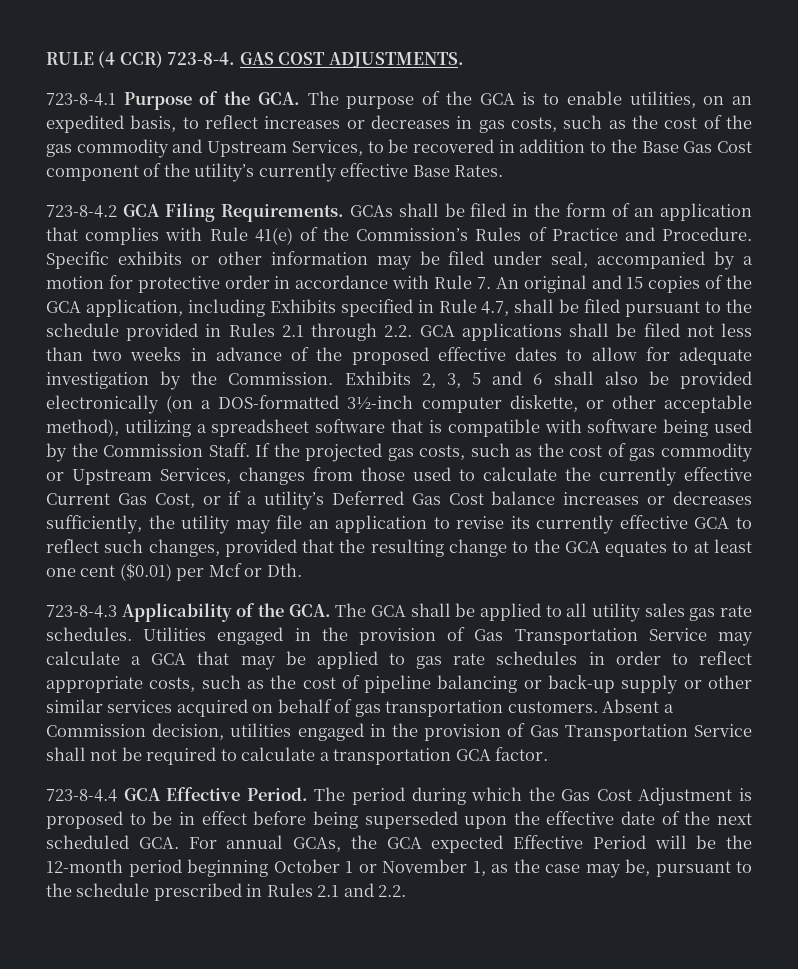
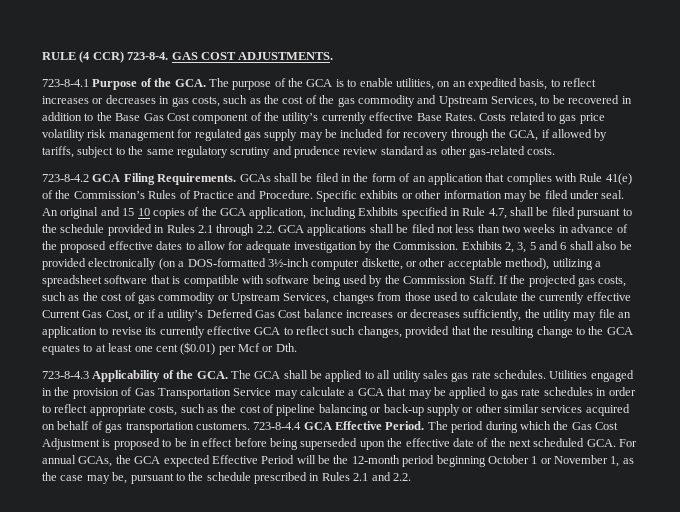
+ Costs related to gas price volatility risk management for regulated gas supply may be included for recovery through the GCA, if allowed by tariffs, subject to the same regulatory scrutiny and prudence review standard as other gas-related costs.
- Specific exhibits or other information may be filed under seal, accompanied by a motion for protective order in accordance with Rule 7. An original and 15 copies of the GCA application, including Exhibits specified in Rule 4.7, shall be filed pursuant to the schedule provided in Rules 2.1 through 2.2. GCA applications shall be filed not less than two weeks in advance of the proposed effective dates to allow for adequate investigation by the Commission.
+ Specific exhibits or other information may be filed under seal. An original and 15 10 copies of the GCA application, including Exhibits specified in Rule 4.7, shall be filed pursuant to the schedule provided in Rules 2.1 through 2.2. GCA applications shall be filed not less than two weeks in advance of the proposed effective dates to allow for adequate investigation by the Commission.
- Utilities engaged in the provision of Gas Transportation Service may calculate a GCA that may be applied to gas rate schedules in order to reflect appropriate costs, such as the cost of pipeline balancing or back-up supply or other similar services acquired on behalf of gas transportation customers. Absent a Commission decision, utilities engaged in the provision of Gas Transportation Service shall not be required to calculate a transportation GCA factor.
- 723-8-4.4 GCA Effective Period.
+ Utilities engaged in the provision of Gas Transportation Service may calculate a GCA that may be applied to gas rate schedules in order to reflect appropriate costs, such as the cost of pipeline balancing or back-up supply or other similar services acquired on behalf of gas transportation customers. 723-8-4.4 GCA Effective Period.

